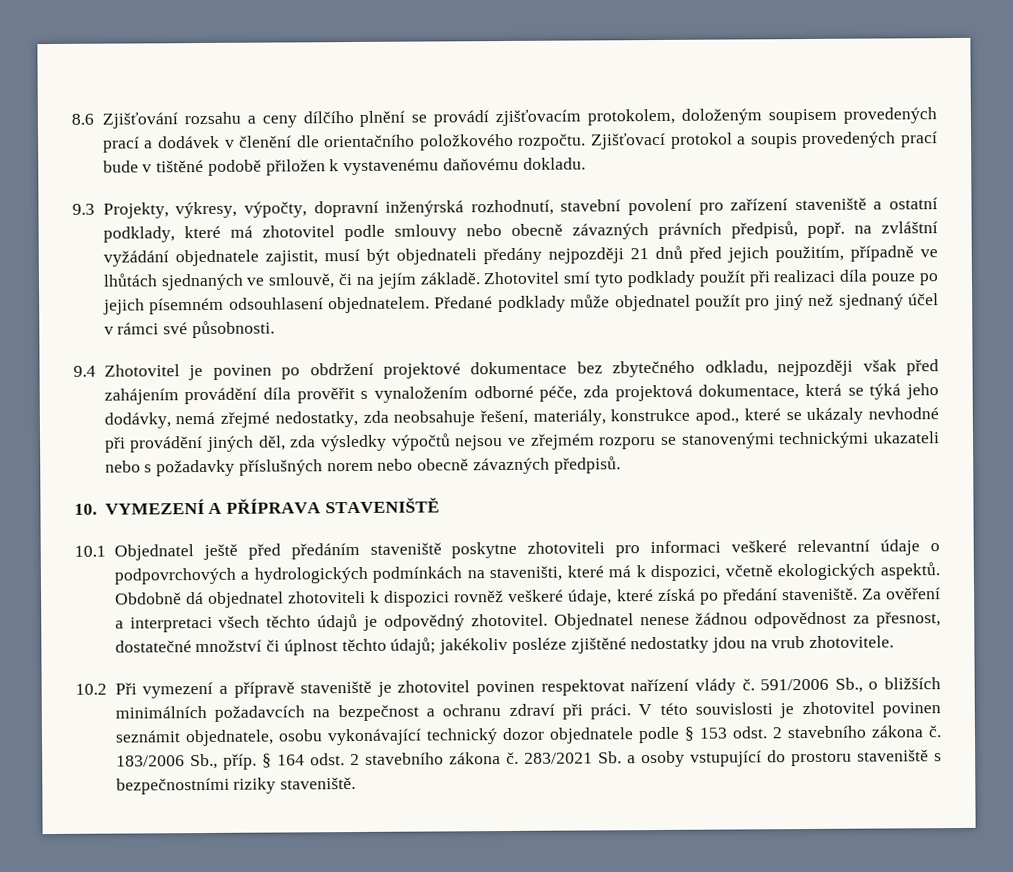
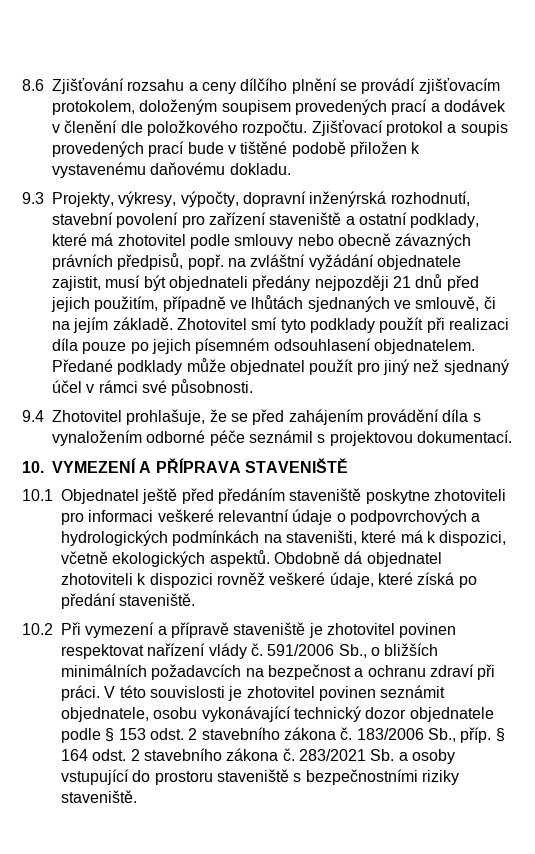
- 8.6 Zjišťování rozsahu a ceny dílčího plnění se provádí zjišťovacím protokolem, doloženým soupisem provedených prací a dodávek v členění dle orientačního položkového rozpočtu.
+ 8.6 Zjišťování rozsahu a ceny dílčího plnění se provádí zjišťovacím protokolem, doloženým soupisem provedených prací a dodávek v členění dle položkového rozpočtu.
- 9.4 Zhotovitel je povinen po obdržení projektové dokumentace bez zbytečného odkladu, nejpozději však před zahájením provádění díla prověřit s vynaložením odborné péče, zda projektová dokumentace, která se týká jeho dodávky, nemá zřejmé nedostatky, zda neobsahuje řešení, materiály, konstrukce apod., které se ukázaly nevhodné při provádění jiných děl, zda výsledky výpočtů nejsou ve zřejmém rozporu se stanovenými technickými ukazateli nebo s požadavky příslušných norem nebo obecně závazných předpisů.
+ 9.4 Zhotovitel prohlašuje, že se před zahájením provádění díla s vynaložením odborné péče seznámil s projektovou dokumentací.
- Za ověření a interpretaci všech těchto údajů je odpovědný zhotovitel. Objednatel nenese žádnou odpovědnost za přesnost, dostatečné množství či úplnost těchto údajů; jakékoliv posléze zjištěné nedostatky jdou na vrub zhotovitele.

